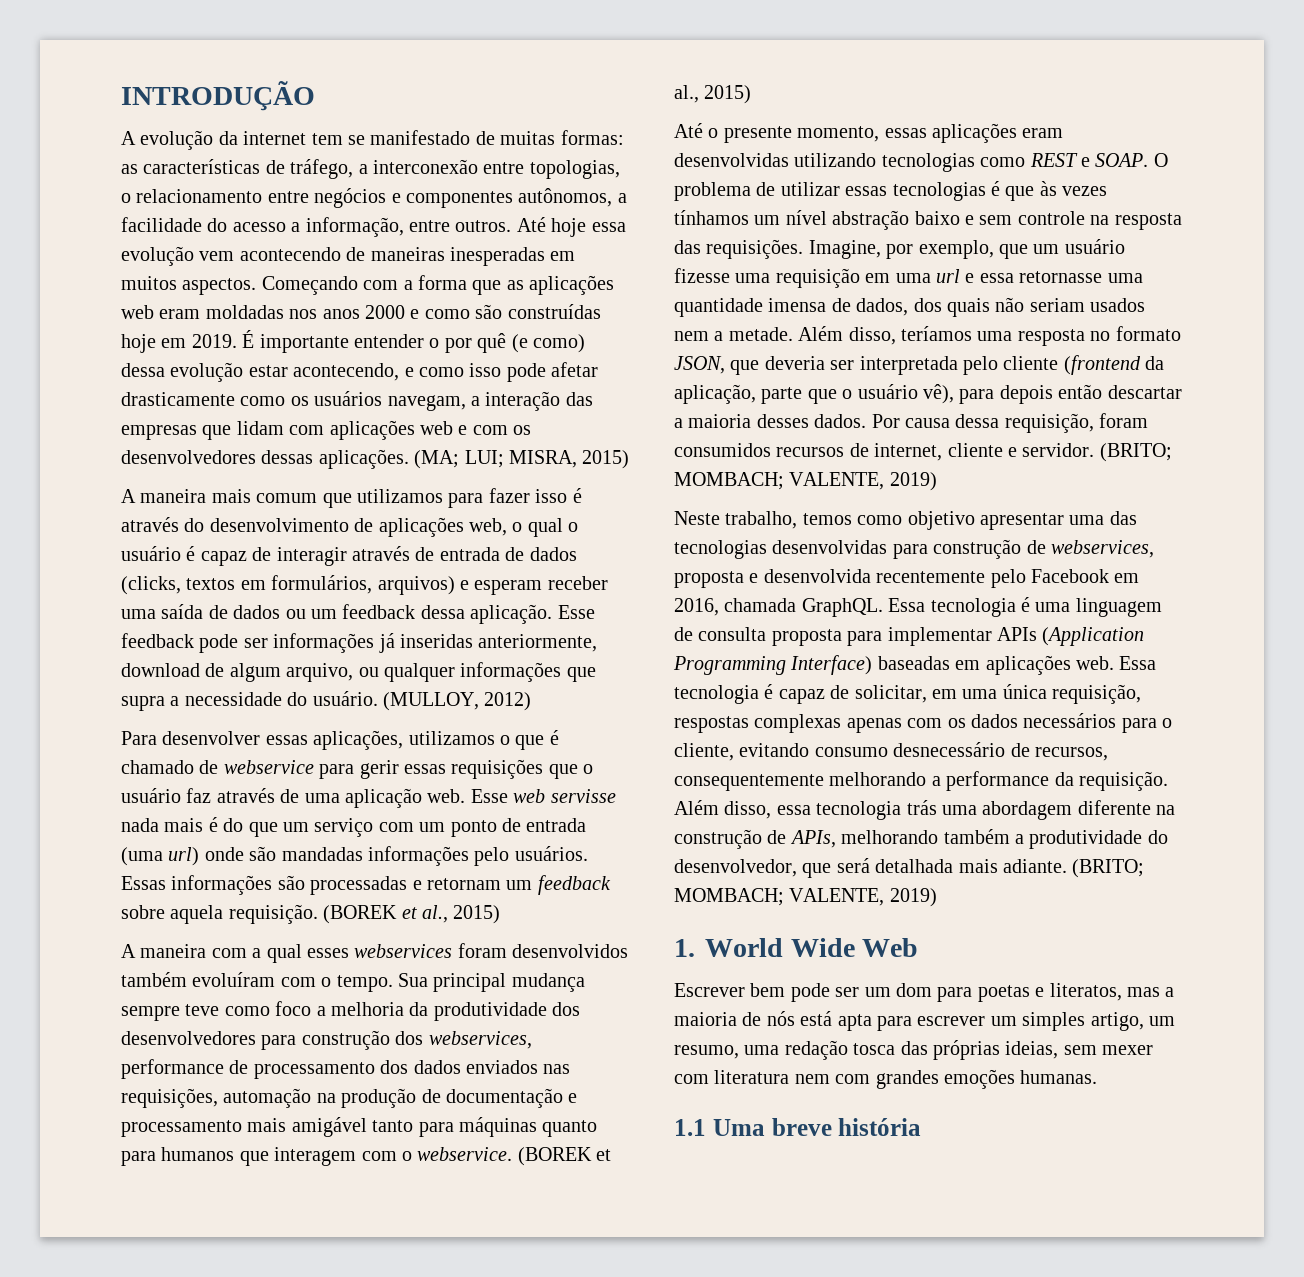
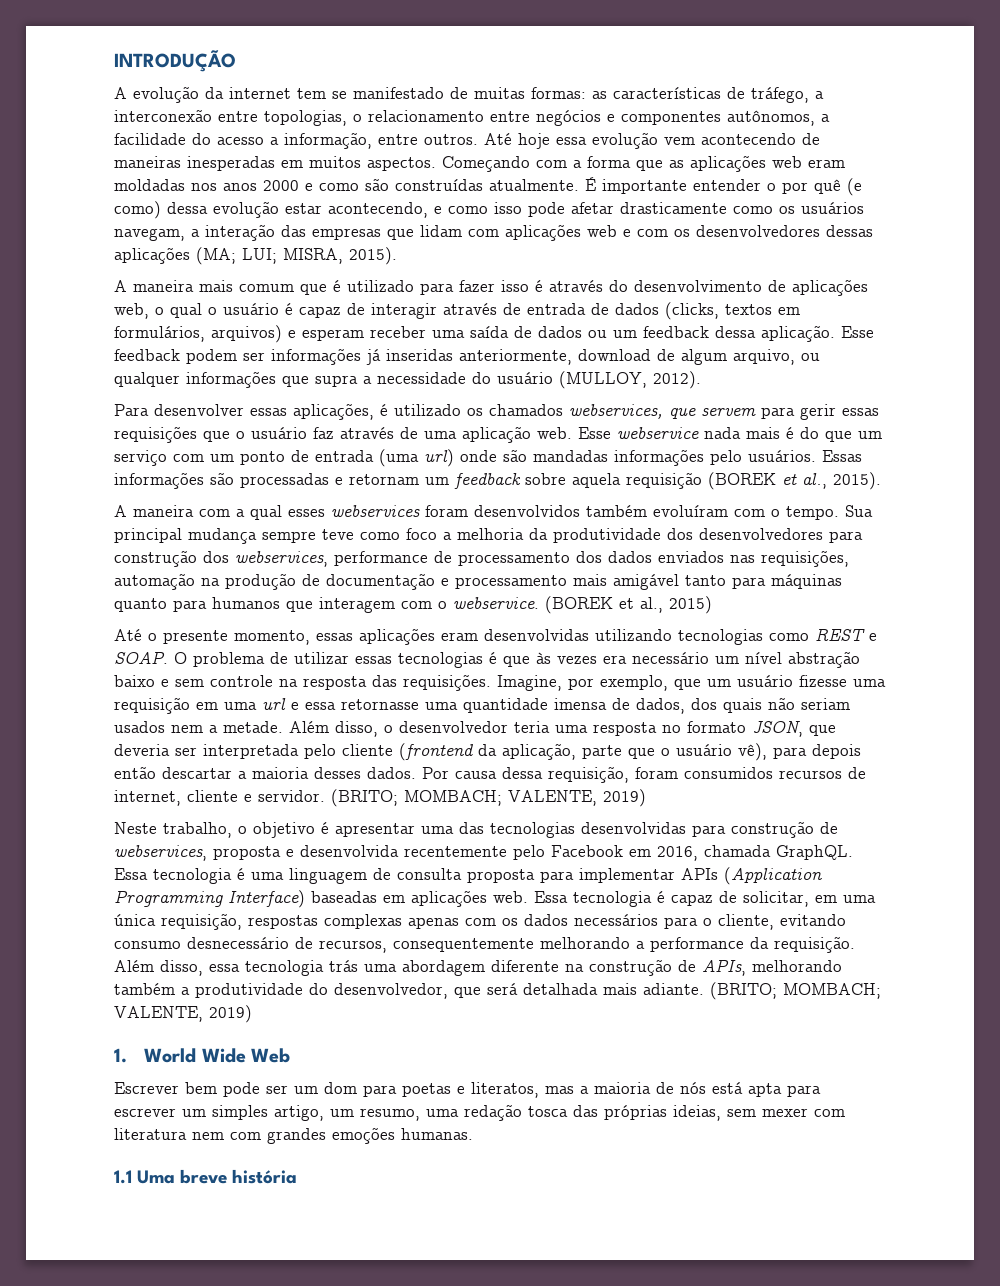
- Começando com a forma que as aplicações web eram moldadas nos anos 2000 e como são construídas hoje em 2019.
+ Começando com a forma que as aplicações web eram moldadas nos anos 2000 e como são construídas atualmente.
- É importante entender o por quê (e como) dessa evolução estar acontecendo, e como isso pode afetar drasticamente como os usuários navegam, a interação das empresas que lidam com aplicações web e com os desenvolvedores dessas aplicações. (MA; LUI; MISRA, 2015)
+ É importante entender o por quê (e como) dessa evolução estar acontecendo, e como isso pode afetar drasticamente como os usuários navegam, a interação das empresas que lidam com aplicações web e com os desenvolvedores dessas aplicações (MA; LUI; MISRA, 2015).
- A maneira mais comum que utilizamos para fazer isso é através do desenvolvimento de aplicações web, o qual o usuário é capaz de interagir através de entrada de dados (clicks, textos em formulários, arquivos) e esperam receber uma saída de dados ou um feedback dessa aplicação.
+ A maneira mais comum que é utilizado para fazer isso é através do desenvolvimento de aplicações web, o qual o usuário é capaz de interagir através de entrada de dados (clicks, textos em formulários, arquivos) e esperam receber uma saída de dados ou um feedback dessa aplicação.
- Esse feedback pode ser informações já inseridas anteriormente, download de algum arquivo, ou qualquer informações que supra a necessidade do usuário. (MULLOY, 2012)
+ Esse feedback podem ser informações já inseridas anteriormente, download de algum arquivo, ou qualquer informações que supra a necessidade do usuário (MULLOY, 2012).
- Para desenvolver essas aplicações, utilizamos o que é chamado de webservice para gerir essas requisições que o usuário faz através de uma aplicação web.
+ Para desenvolver essas aplicações, é utilizado os chamados webservices, que servem para gerir essas requisições que o usuário faz através de uma aplicação web.
- Esse web servisse nada mais é do que um serviço com um ponto de entrada (uma url) onde são mandadas informações pelo usuários.
+ Esse webservice nada mais é do que um serviço com um ponto de entrada (uma url) onde são mandadas informações pelo usuários.
- Essas informações são processadas e retornam um feedback sobre aquela requisição. (BOREK et al., 2015)
+ Essas informações são processadas e retornam um feedback sobre aquela requisição (BOREK et al., 2015).
- O problema de utilizar essas tecnologias é que às vezes tínhamos um nível abstração baixo e sem controle na resposta das requisições.
+ O problema de utilizar essas tecnologias é que às vezes era necessário um nível abstração baixo e sem controle na resposta das requisições.
- Além disso, teríamos uma resposta no formato JSON, que deveria ser interpretada pelo cliente (frontend da aplicação, parte que o usuário vê), para depois então descartar a maioria desses dados.
+ Além disso, o desenvolvedor teria uma resposta no formato JSON, que deveria ser interpretada pelo cliente (frontend da aplicação, parte que o usuário vê), para depois então descartar a maioria desses dados.
- Neste trabalho, temos como objetivo apresentar uma das tecnologias desenvolvidas para construção de webservices, proposta e desenvolvida recentemente pelo Facebook em 2016, chamada GraphQL.
+ Neste trabalho, o objetivo é apresentar uma das tecnologias desenvolvidas para construção de webservices, proposta e desenvolvida recentemente pelo Facebook em 2016, chamada GraphQL.

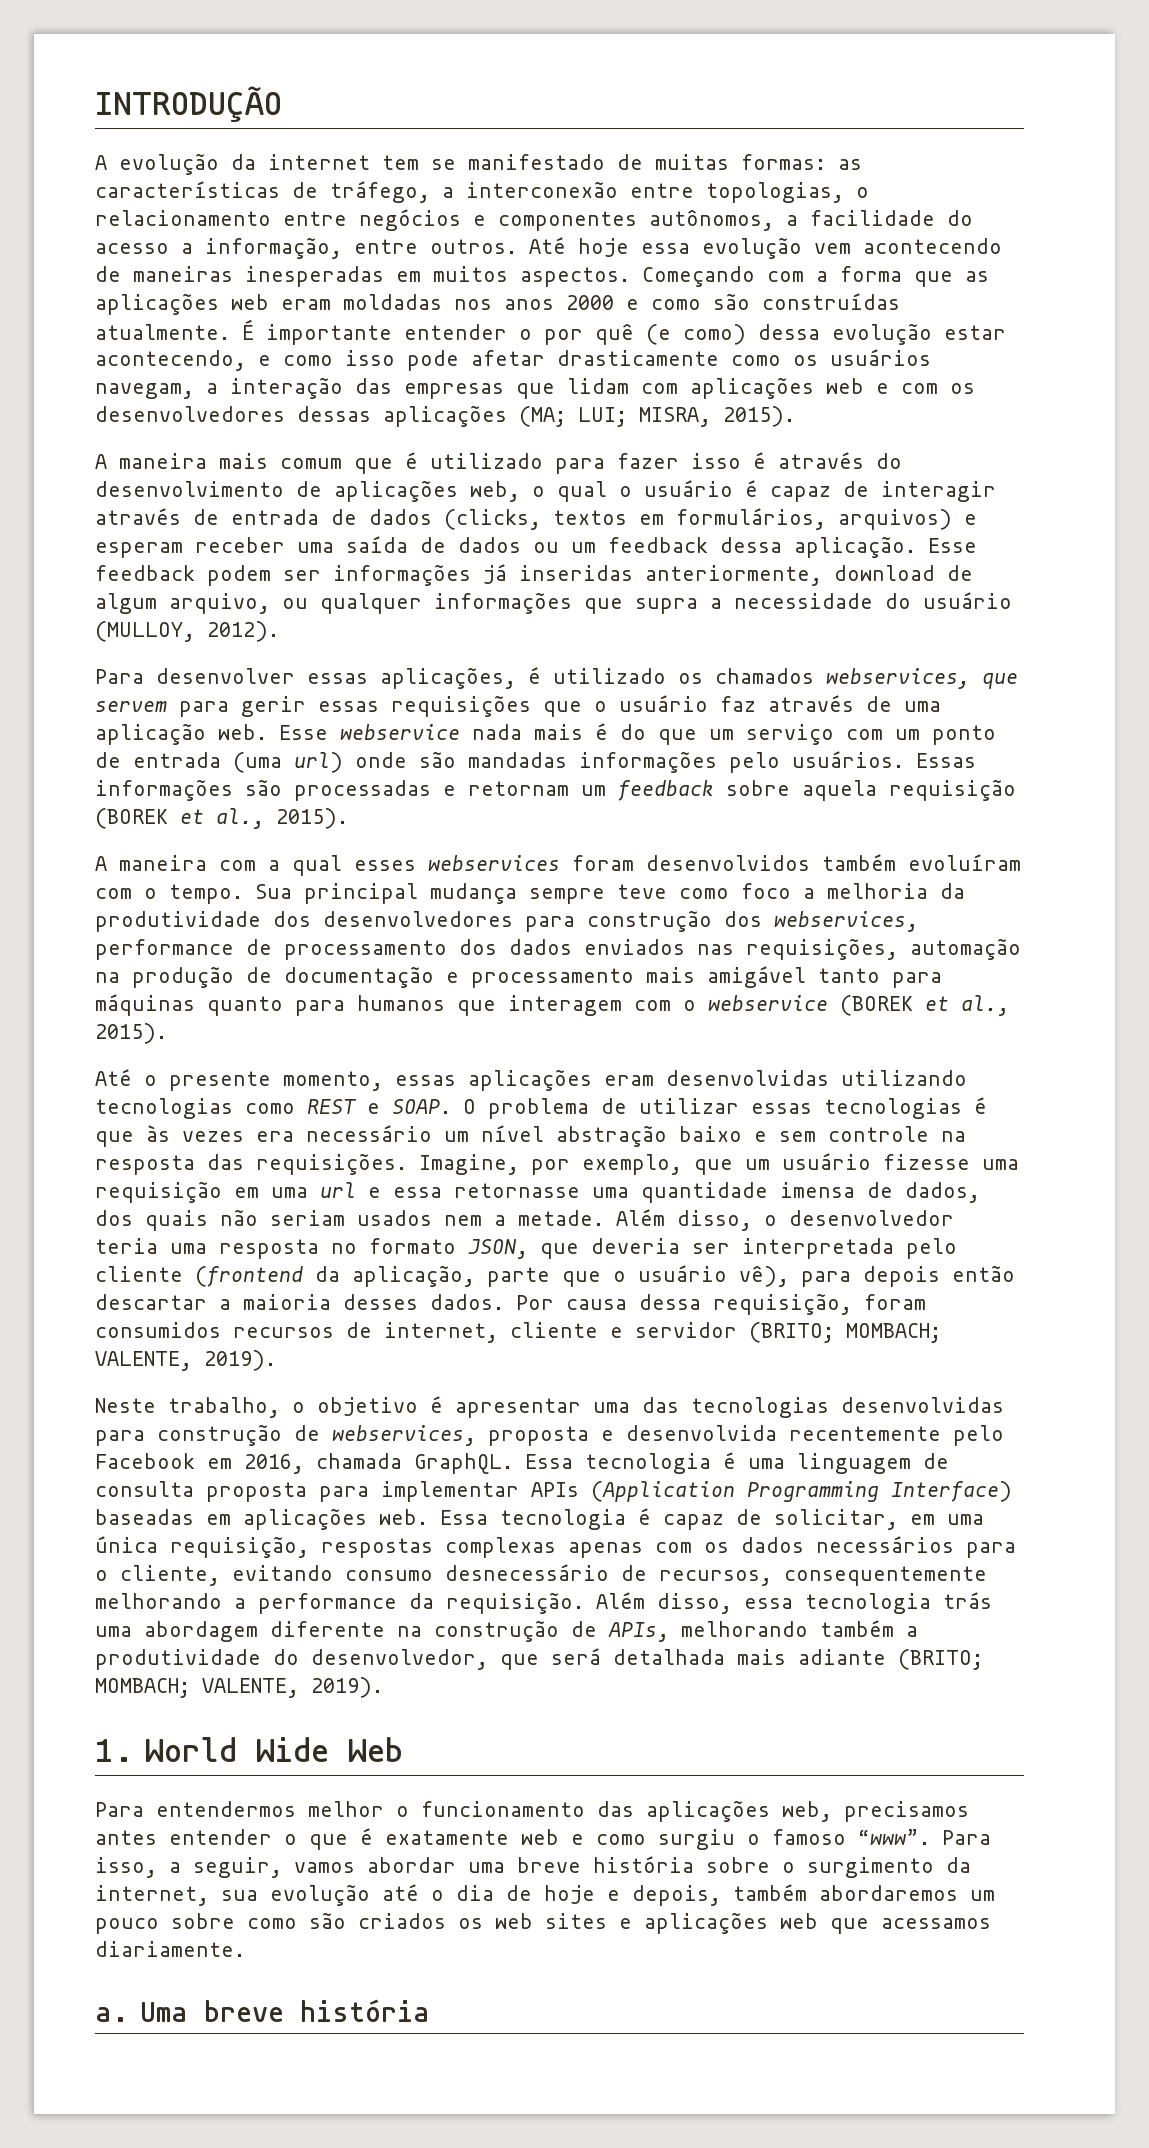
- Sua principal mudança sempre teve como foco a melhoria da produtividade dos desenvolvedores para construção dos webservices, performance de processamento dos dados enviados nas requisições, automação na produção de documentação e processamento mais amigável tanto para máquinas quanto para humanos que interagem com o webservice. (BOREK et al., 2015)
+ Sua principal mudança sempre teve como foco a melhoria da produtividade dos desenvolvedores para construção dos webservices, performance de processamento dos dados enviados nas requisições, automação na produção de documentação e processamento mais amigável tanto para máquinas quanto para humanos que interagem com o webservice (BOREK et al., 2015).
- Por causa dessa requisição, foram consumidos recursos de internet, cliente e servidor. (BRITO; MOMBACH; VALENTE, 2019)
+ Por causa dessa requisição, foram consumidos recursos de internet, cliente e servidor (BRITO; MOMBACH; VALENTE, 2019).
- Além disso, essa tecnologia trás uma abordagem diferente na construção de APIs, melhorando também a produtividade do desenvolvedor, que será detalhada mais adiante. (BRITO; MOMBACH; VALENTE, 2019)
+ Além disso, essa tecnologia trás uma abordagem diferente na construção de APIs, melhorando também a produtividade do desenvolvedor, que será detalhada mais adiante (BRITO; MOMBACH; VALENTE, 2019).
- Escrever bem pode ser um dom para poetas e literatos, mas a maioria de nós está apta para escrever um simples artigo, um resumo, uma redação tosca das próprias ideias, sem mexer com literatura nem com grandes emoções humanas.
- 1.1 Uma breve história
+ Para entendermos melhor o funcionamento das aplicações web, precisamos antes entender o que é exatamente web e como surgiu o famoso “www”. Para isso, a seguir, vamos abordar uma breve história sobre o surgimento da internet, sua evolução até o dia de hoje e depois, também abordaremos um pouco sobre como são criados os web sites e aplicações web que acessamos diariamente.
+ a. Uma breve história

